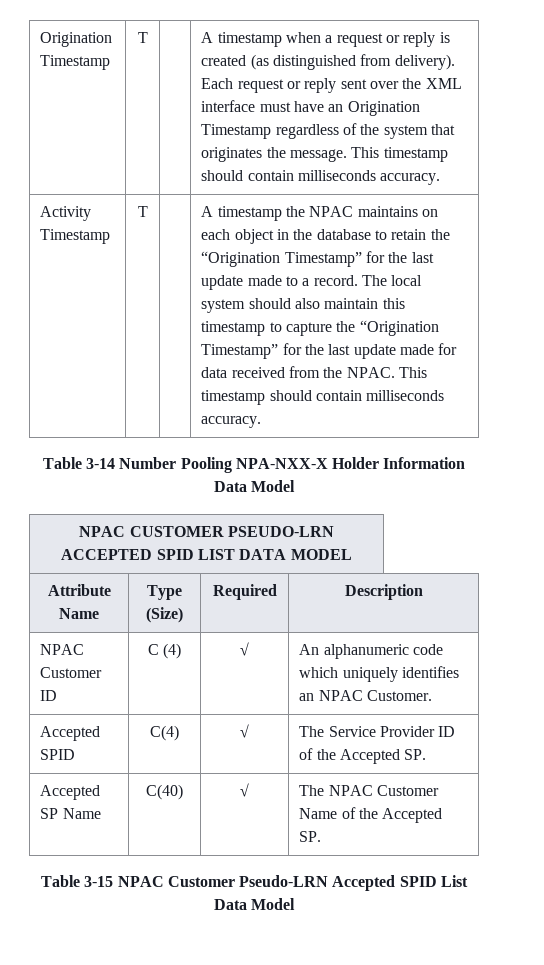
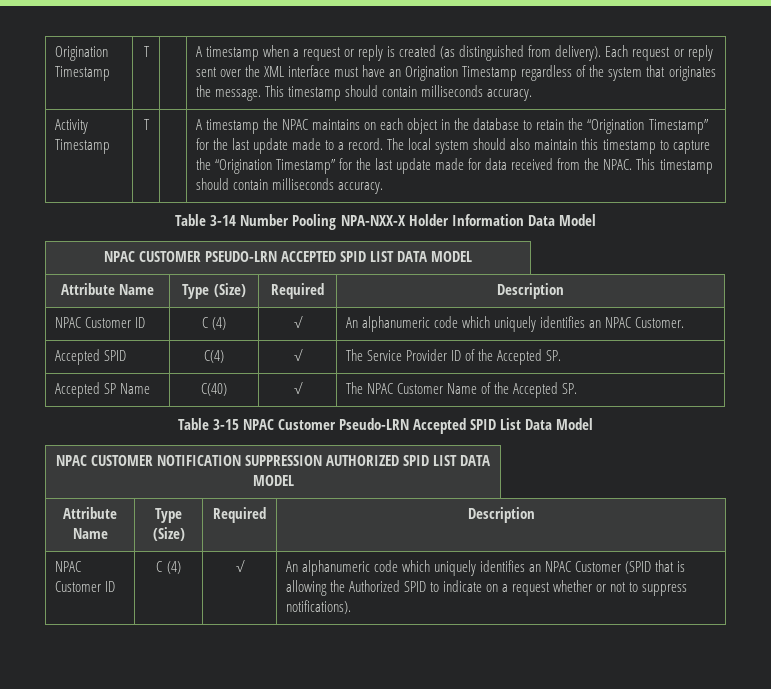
+ NPAC CUSTOMER NOTIFICATION SUPPRESSION AUTHORIZED SPID LIST DATA MODEL
+ Attribute Name | Type (Size) | Required | Description
+ NPAC Customer ID | C (4) | √ | An alphanumeric code which uniquely identifies an NPAC Customer (SPID that is allowing the Authorized SPID to indicate on a request whether or not to suppress notifications).

